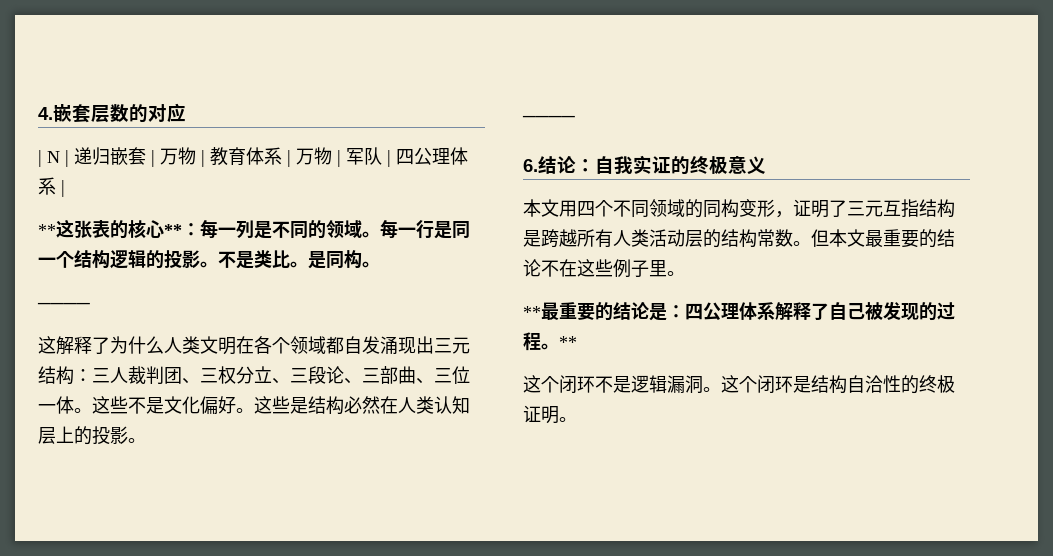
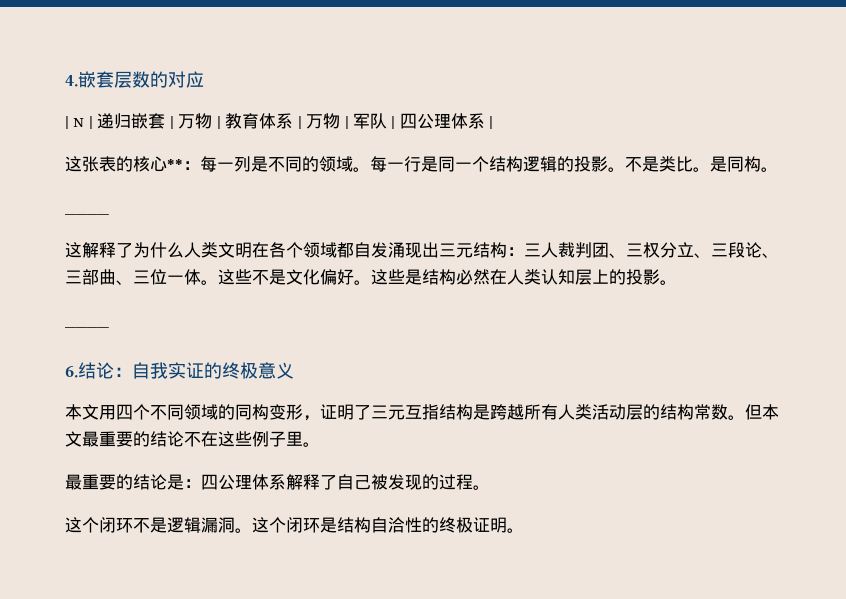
- **这张表的核心**：每一列是不同的领域。
+ 这张表的核心**：每一列是不同的领域。
  是同构。
- ────
+ ____
  这些是结构必然在人类认知层上的投影。
- ────
+ ____
- **最重要的结论是：四公理体系解释了自己被发现的过程。**
+ 最重要的结论是：四公理体系解释了自己被发现的过程。

